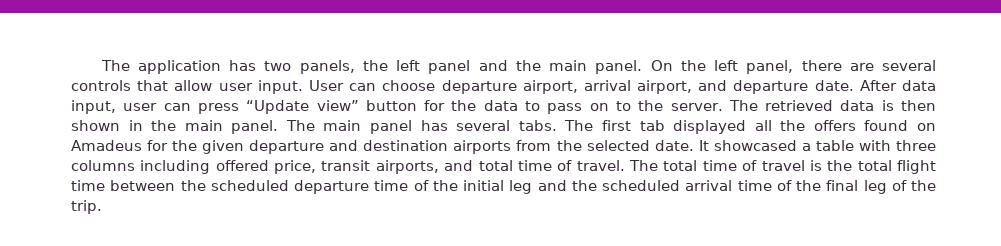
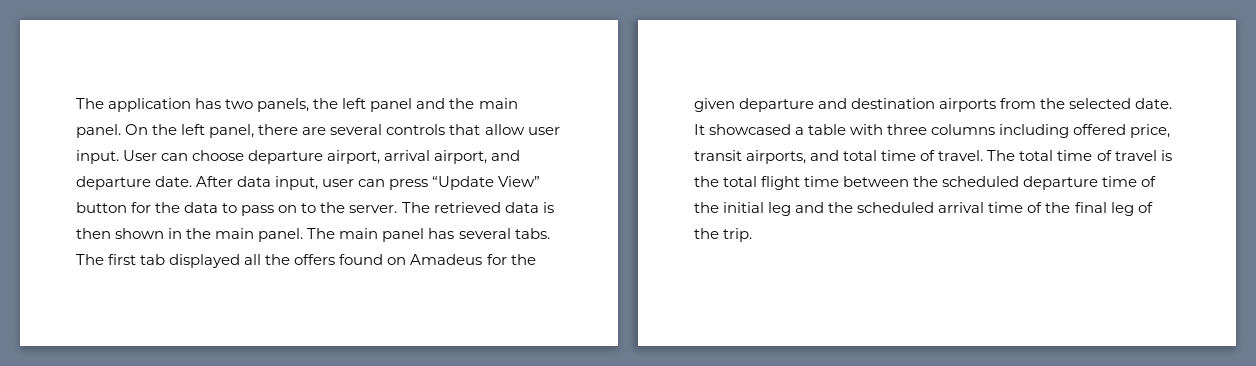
- After data input, user can press “Update view” button for the data to pass on to the server.
+ After data input, user can press “Update View” button for the data to pass on to the server.

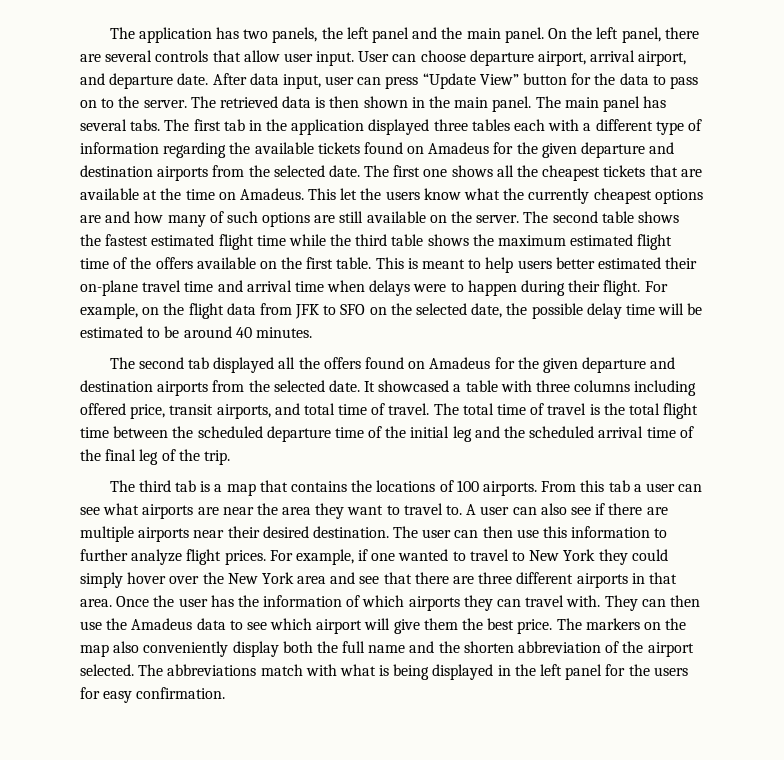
- The first tab displayed all the offers found on Amadeus for the given departure and destination airports from the selected date.
+ The first tab in the application displayed three tables each with a different type of information regarding the available tickets found on Amadeus for the given departure and destination airports from the selected date. The first one shows all the cheapest tickets that are available at the time on Amadeus. This let the users know what the currently cheapest options are and how many of such options are still available on the server. The second table shows the fastest estimated flight time while the third table shows the maximum estimated flight time of the offers available on the first table. This is meant to help users better estimated their on-plane travel time and arrival time when delays were to happen during their flight. For example, on the flight data from JFK to SFO on the selected date, the possible delay time will be estimated to be around 40 minutes.
+ The second tab displayed all the offers found on Amadeus for the given departure and destination airports from the selected date.
+ The third tab is a map that contains the locations of 100 airports. From this tab a user can see what airports are near the area they want to travel to. A user can also see if there are multiple airports near their desired destination. The user can then use this information to further analyze flight prices. For example, if one wanted to travel to New York they could simply hover over the New York area and see that there are three different airports in that area. Once the user has the information of which airports they can travel with. They can then use the Amadeus data to see which airport will give them the best price. The markers on the map also conveniently display both the full name and the shorten abbreviation of the airport selected. The abbreviations match with what is being displayed in the left panel for the users for easy confirmation.

